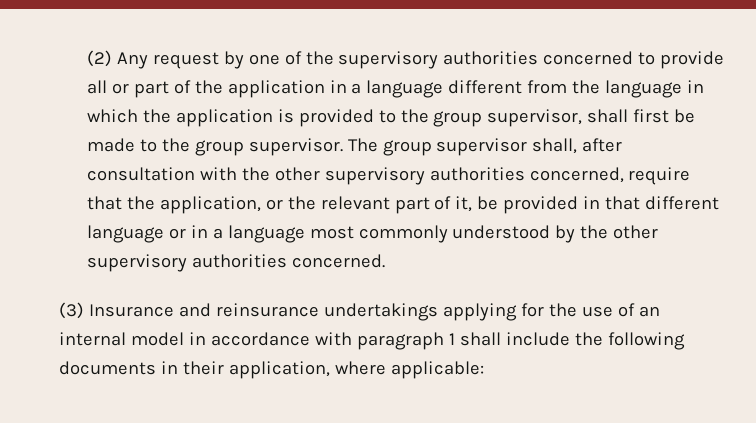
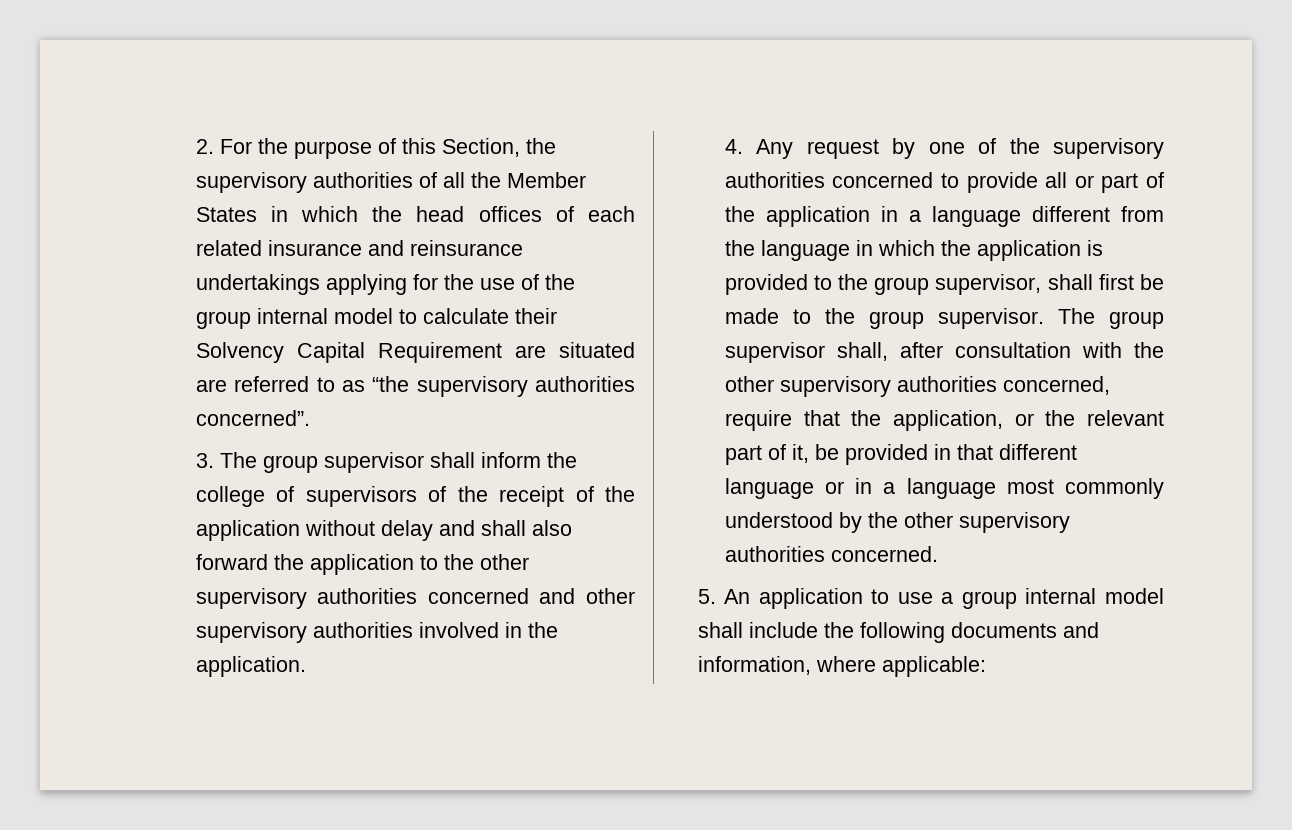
- (2) Any request by one of the supervisory authorities concerned to provide all or part of the application in a language different from the language in which the application is provided to the group supervisor, shall first be made to the group supervisor.
+ 2. For the purpose of this Section, the supervisory authorities of all the Member States in which the head offices of each related insurance and reinsurance undertakings applying for the use of the group internal model to calculate their Solvency Capital Requirement are situated are referred to as “the supervisory authorities concerned”.
+ 3. The group supervisor shall inform the college of supervisors of the receipt of the application without delay and shall also forward the application to the other supervisory authorities concerned and other supervisory authorities involved in the application.
+ 4. Any request by one of the supervisory authorities concerned to provide all or part of the application in a language different from the language in which the application is provided to the group supervisor, shall first be made to the group supervisor.
- (3) Insurance and reinsurance undertakings applying for the use of an internal model in accordance with paragraph 1 shall include the following documents in their application, where applicable:
+ 5. An application to use a group internal model shall include the following documents and information, where applicable:

